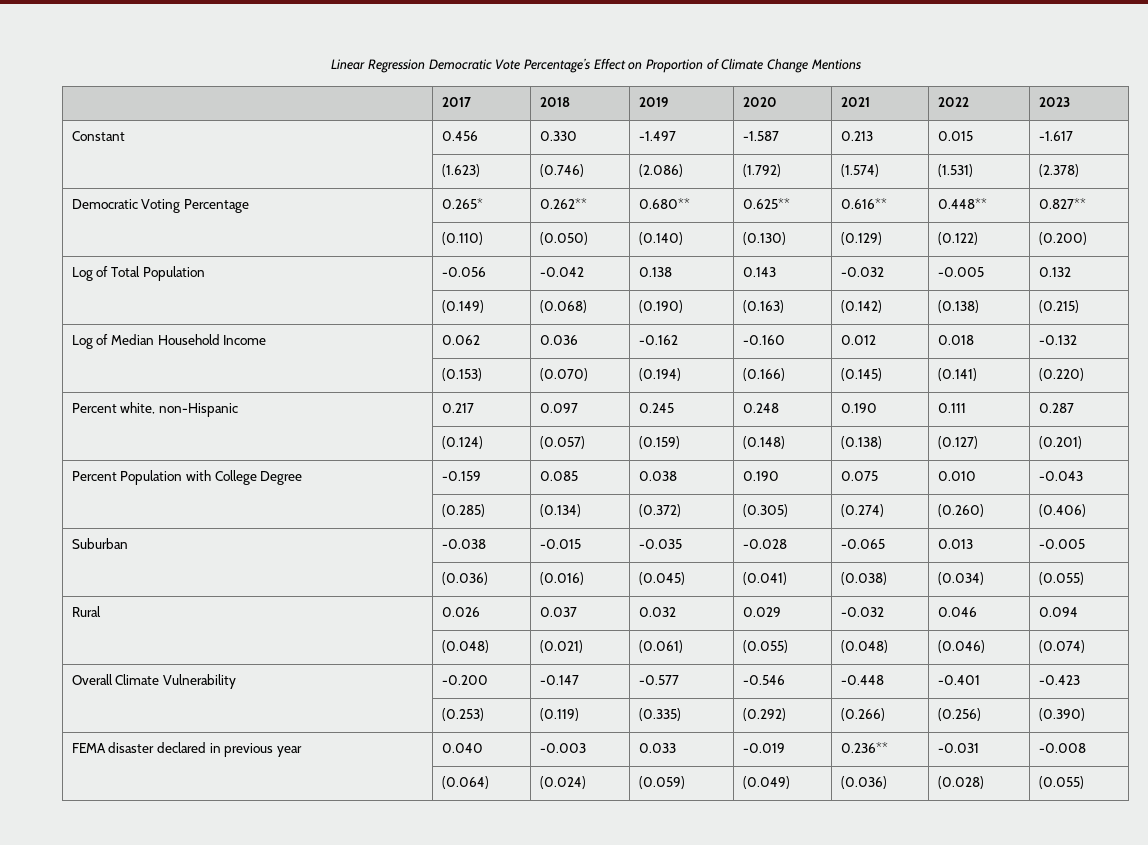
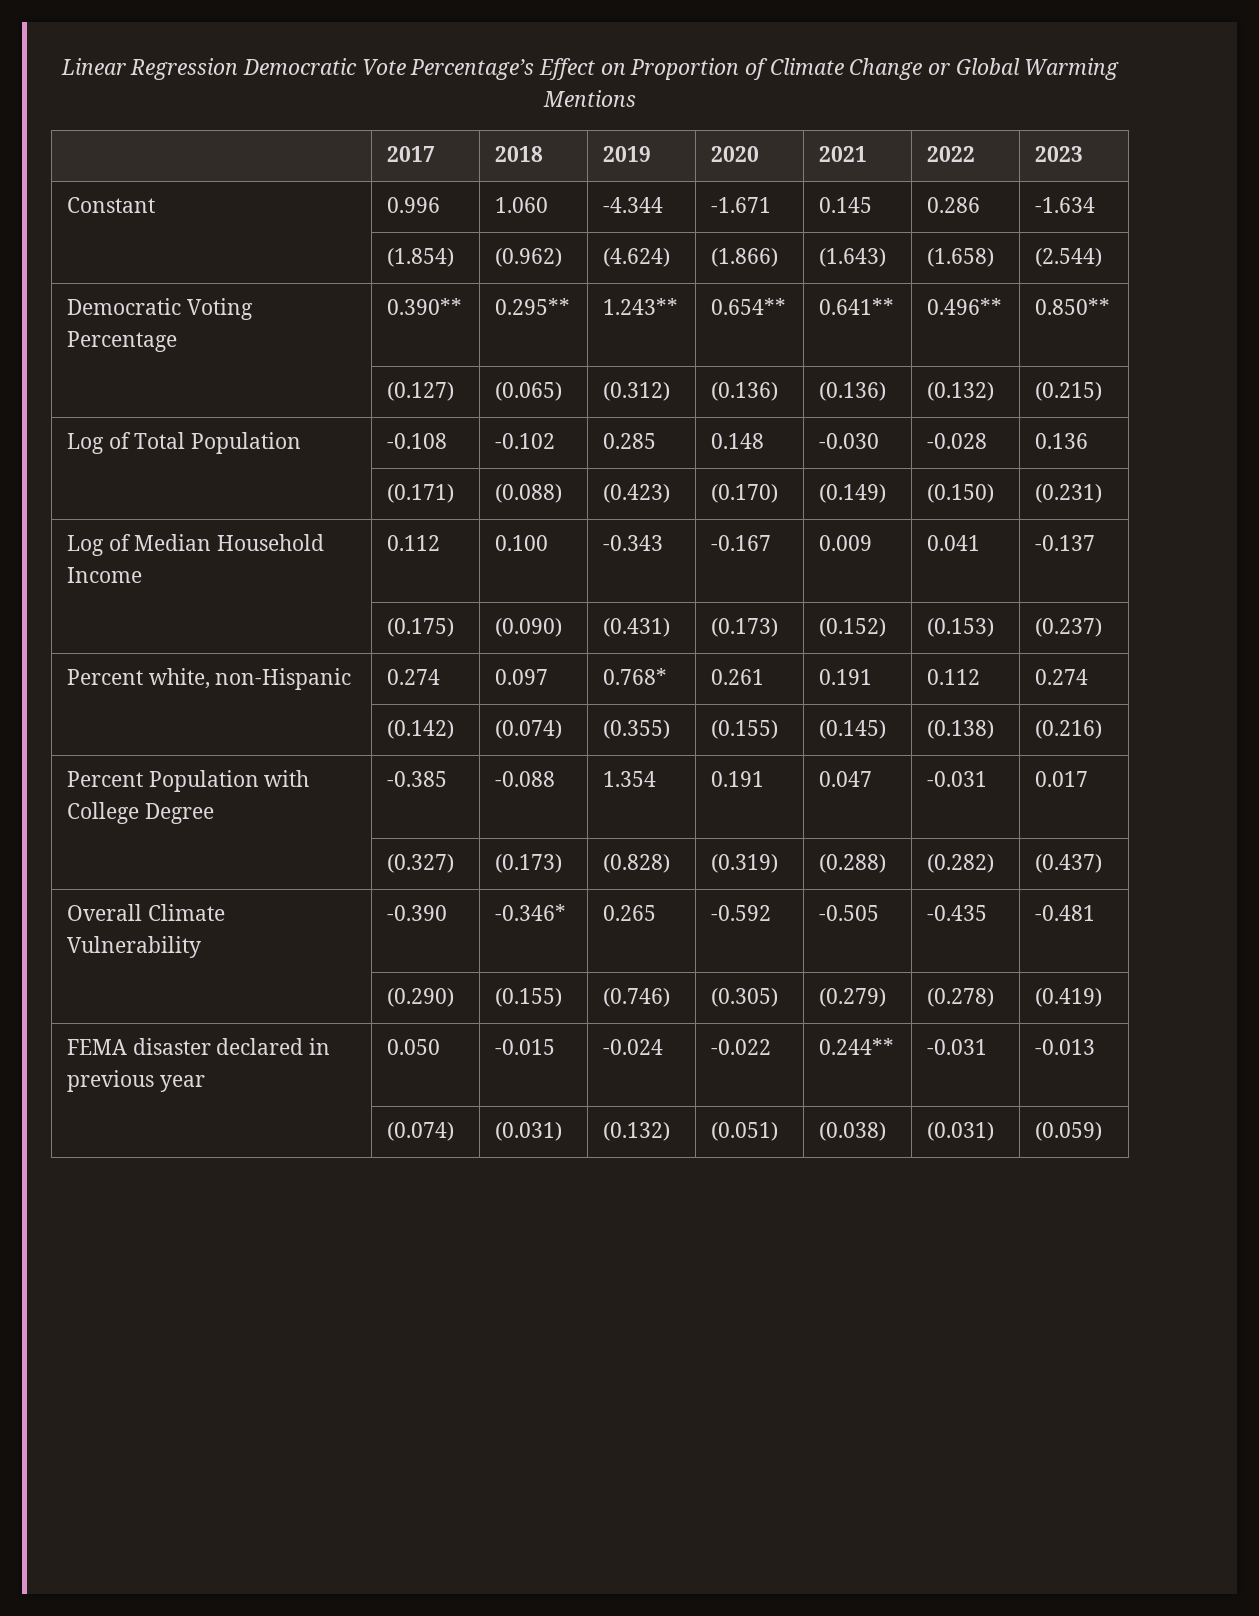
- Linear Regression Democratic Vote Percentage’s Effect on Proportion of Climate Change Mentions
+ Linear Regression Democratic Vote Percentage’s Effect on Proportion of Climate Change or Global Warming Mentions
- Constant | 0.456 | 0.330 | -1.497 | -1.587 | 0.213 | 0.015 | -1.617
- | (1.623) | (0.746) | (2.086) | (1.792) | (1.574) | (1.531) | (2.378)
- Democratic Voting Percentage | 0.265* | 0.262** | 0.680** | 0.625** | 0.616** | 0.448** | 0.827**
- | (0.110) | (0.050) | (0.140) | (0.130) | (0.129) | (0.122) | (0.200)
- Log of Total Population | -0.056 | -0.042 | 0.138 | 0.143 | -0.032 | -0.005 | 0.132
- | (0.149) | (0.068) | (0.190) | (0.163) | (0.142) | (0.138) | (0.215)
+ Constant | 0.996 | 1.060 | -4.344 | -1.671 | 0.145 | 0.286 | -1.634
+ | (1.854) | (0.962) | (4.624) | (1.866) | (1.643) | (1.658) | (2.544)
+ Democratic Voting Percentage | 0.390** | 0.295** | 1.243** | 0.654** | 0.641** | 0.496** | 0.850**
+ | (0.127) | (0.065) | (0.312) | (0.136) | (0.136) | (0.132) | (0.215)
+ Log of Total Population | -0.108 | -0.102 | 0.285 | 0.148 | -0.030 | -0.028 | 0.136
+ | (0.171) | (0.088) | (0.423) | (0.170) | (0.149) | (0.150) | (0.231)
- Log of Median Household Income | 0.062 | 0.036 | -0.162 | -0.160 | 0.012 | 0.018 | -0.132
- | (0.153) | (0.070) | (0.194) | (0.166) | (0.145) | (0.141) | (0.220)
+ Log of Median Household Income | 0.112 | 0.100 | -0.343 | -0.167 | 0.009 | 0.041 | -0.137
+ | (0.175) | (0.090) | (0.431) | (0.173) | (0.152) | (0.153) | (0.237)
- Percent white, non-Hispanic | 0.217 | 0.097 | 0.245 | 0.248 | 0.190 | 0.111 | 0.287
- | (0.124) | (0.057) | (0.159) | (0.148) | (0.138) | (0.127) | (0.201)
+ Percent white, non-Hispanic | 0.274 | 0.097 | 0.768* | 0.261 | 0.191 | 0.112 | 0.274
+ | (0.142) | (0.074) | (0.355) | (0.155) | (0.145) | (0.138) | (0.216)
- Percent Population with College Degree | -0.159 | 0.085 | 0.038 | 0.190 | 0.075 | 0.010 | -0.043
- | (0.285) | (0.134) | (0.372) | (0.305) | (0.274) | (0.260) | (0.406)
- Suburban | -0.038 | -0.015 | -0.035 | -0.028 | -0.065 | 0.013 | -0.005
- | (0.036) | (0.016) | (0.045) | (0.041) | (0.038) | (0.034) | (0.055)
- Rural | 0.026 | 0.037 | 0.032 | 0.029 | -0.032 | 0.046 | 0.094
- | (0.048) | (0.021) | (0.061) | (0.055) | (0.048) | (0.046) | (0.074)
- Overall Climate Vulnerability | -0.200 | -0.147 | -0.577 | -0.546 | -0.448 | -0.401 | -0.423
- | (0.253) | (0.119) | (0.335) | (0.292) | (0.266) | (0.256) | (0.390)
+ Percent Population with College Degree | -0.385 | -0.088 | 1.354 | 0.191 | 0.047 | -0.031 | 0.017
+ | (0.327) | (0.173) | (0.828) | (0.319) | (0.288) | (0.282) | (0.437)
+ Overall Climate Vulnerability | -0.390 | -0.346* | 0.265 | -0.592 | -0.505 | -0.435 | -0.481
+ | (0.290) | (0.155) | (0.746) | (0.305) | (0.279) | (0.278) | (0.419)
- FEMA disaster declared in previous year | 0.040 | -0.003 | 0.033 | -0.019 | 0.236** | -0.031 | -0.008
- | (0.064) | (0.024) | (0.059) | (0.049) | (0.036) | (0.028) | (0.055)
+ FEMA disaster declared in previous year | 0.050 | -0.015 | -0.024 | -0.022 | 0.244** | -0.031 | -0.013
+ | (0.074) | (0.031) | (0.132) | (0.051) | (0.038) | (0.031) | (0.059)

